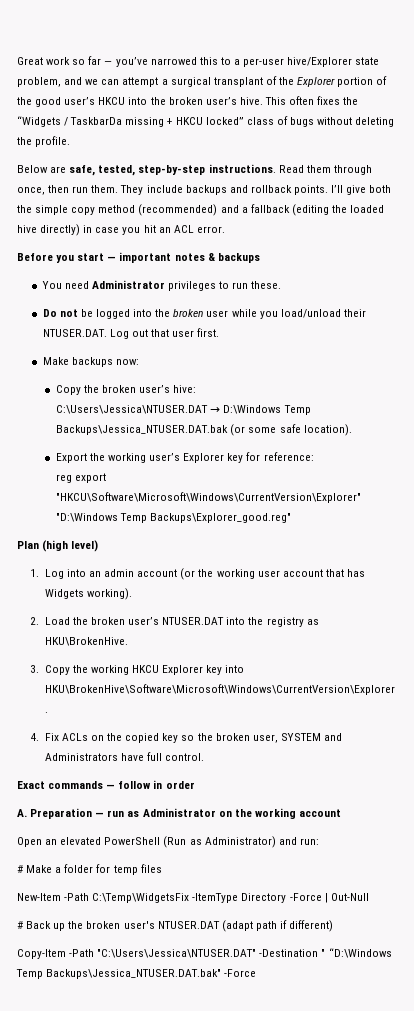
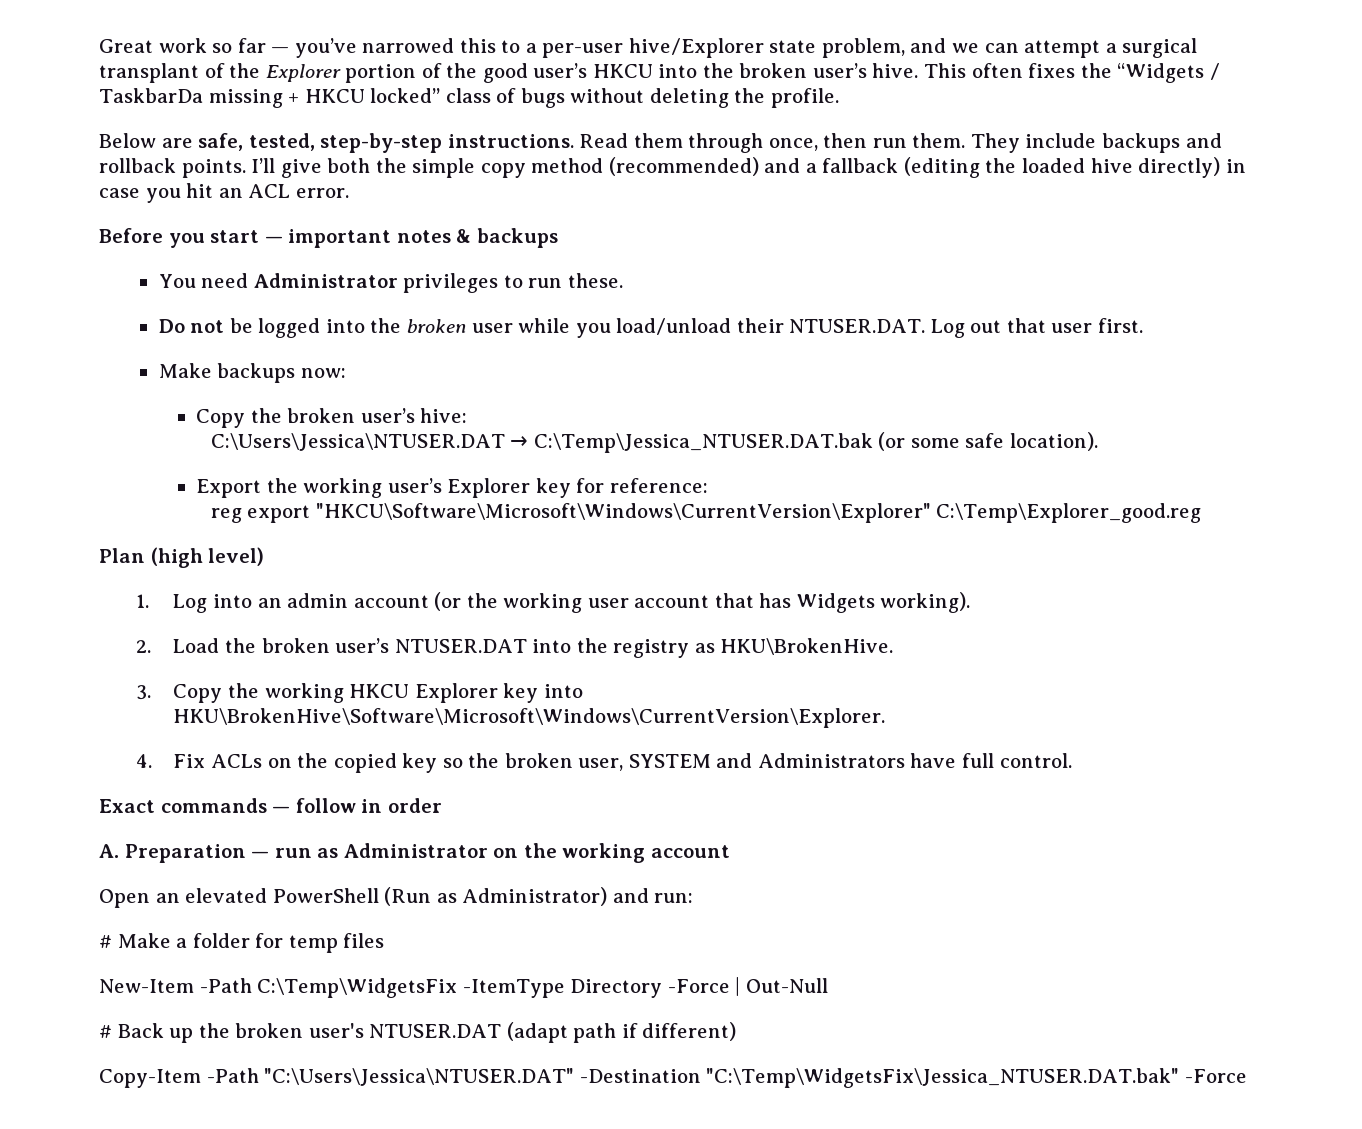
- C:\Users\Jessica\NTUSER.DAT → D:\Windows Temp Backups\Jessica_NTUSER.DAT.bak (or some safe location).
+ C:\Users\Jessica\NTUSER.DAT → C:\Temp\Jessica_NTUSER.DAT.bak (or some safe location).
- reg export "HKCU\Software\Microsoft\Windows\CurrentVersion\Explorer" "D:\Windows Temp Backups\Explorer_good.reg"
+ reg export "HKCU\Software\Microsoft\Windows\CurrentVersion\Explorer" C:\Temp\Explorer_good.reg
- Copy-Item -Path "C:\Users\Jessica\NTUSER.DAT" -Destination " “D:\Windows Temp Backups\Jessica_NTUSER.DAT.bak" -Force
+ Copy-Item -Path "C:\Users\Jessica\NTUSER.DAT" -Destination "C:\Temp\WidgetsFix\Jessica_NTUSER.DAT.bak" -Force

